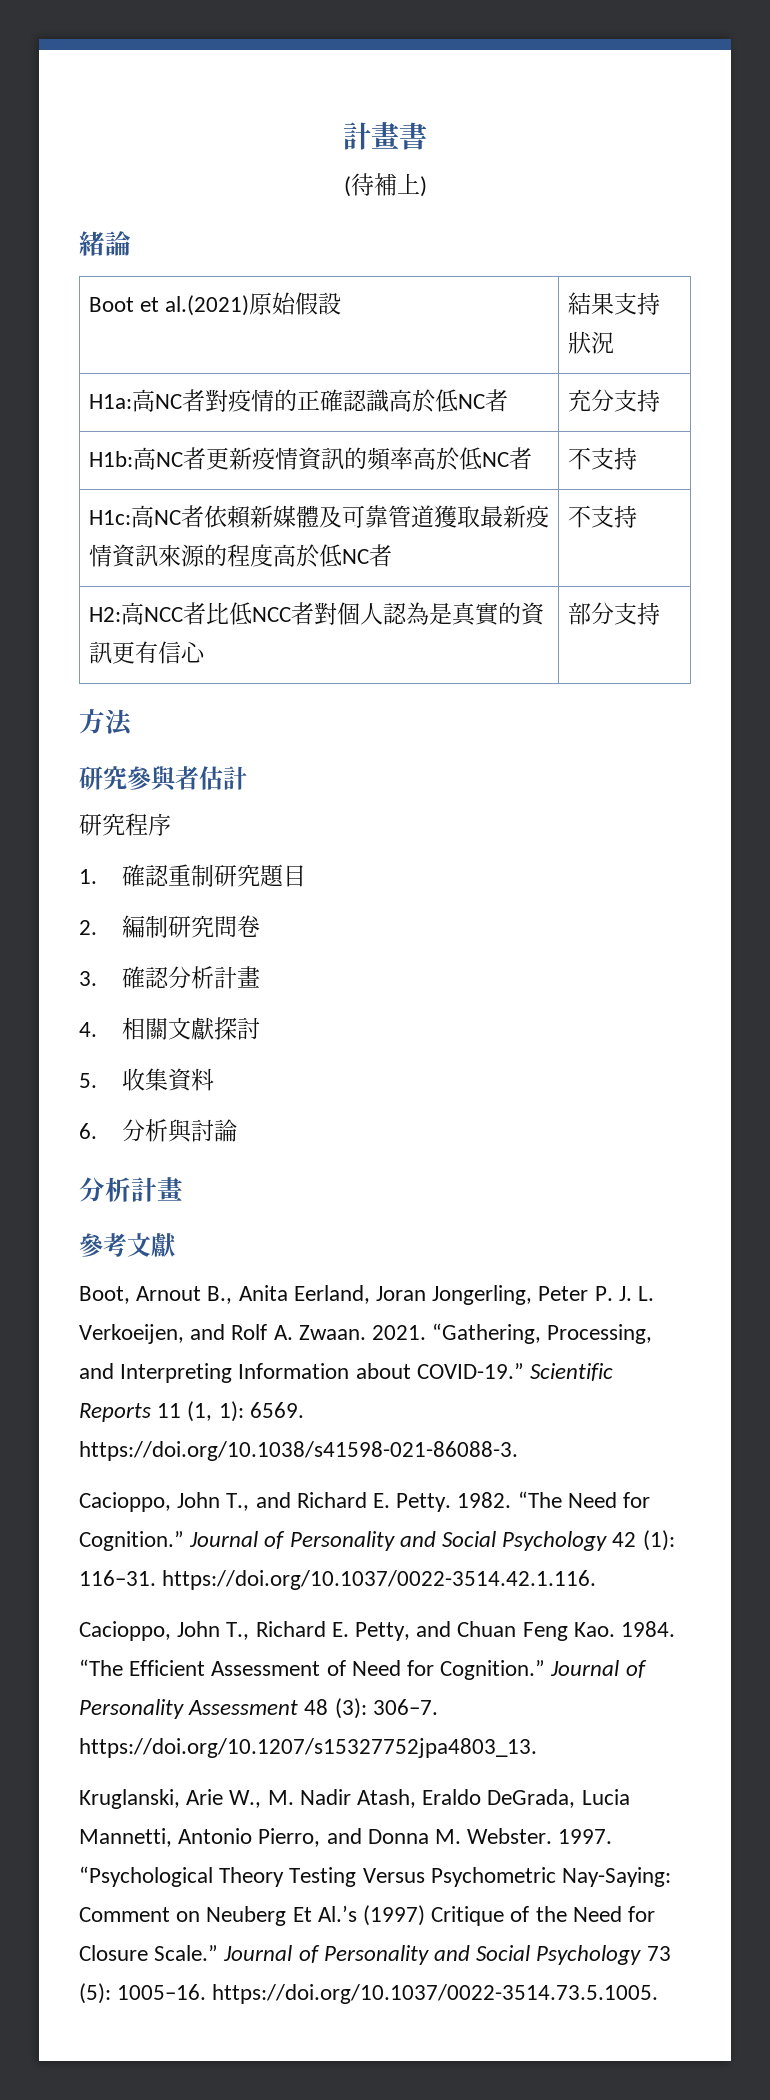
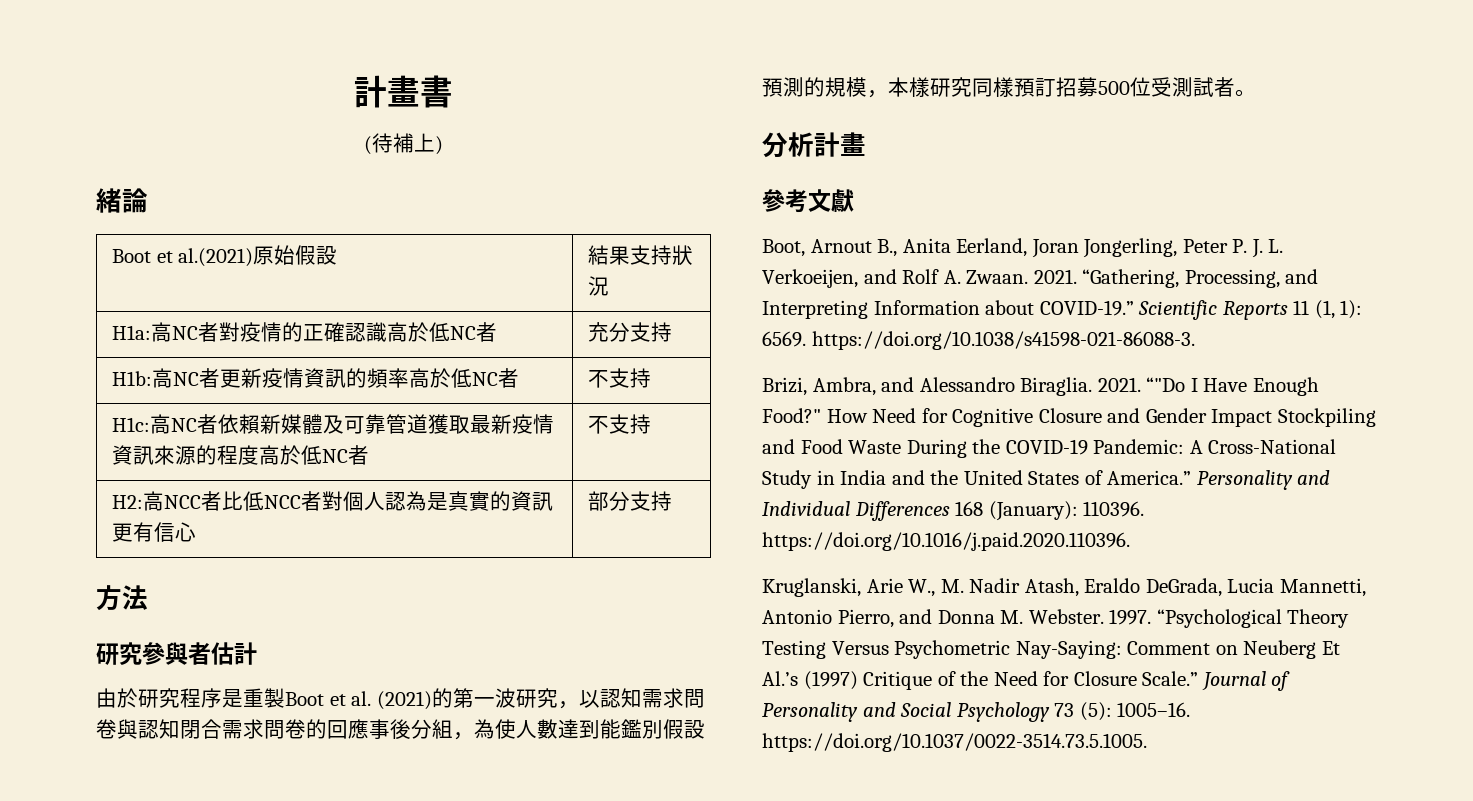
- 研究程序
- 1.確認重制研究題目
- 2.編制研究問卷
- 3.確認分析計畫
- 4.相關文獻探討
- 5.收集資料
- 6.分析與討論
+ 由於研究程序是重製Boot et al. (2021)的第一波研究，以認知需求問卷與認知閉合需求問卷的回應事後分組，為使人數達到能鑑別假設預測的規模，本樣研究同樣預訂招募500位受測試者。
- Cacioppo, John T., and Richard E. Petty. 1982. “The Need for Cognition.” Journal of Personality and Social Psychology 42 (1): 116–31. https://doi.org/10.1037/0022-3514.42.1.116.
- Cacioppo, John T., Richard E. Petty, and Chuan Feng Kao. 1984. “The Efficient Assessment of Need for Cognition.” Journal of Personality Assessment 48 (3): 306–7. https://doi.org/10.1207/s15327752jpa4803_13.
+ Brizi, Ambra, and Alessandro Biraglia. 2021. “"Do I Have Enough Food?" How Need for Cognitive Closure and Gender Impact Stockpiling and Food Waste During the COVID-19 Pandemic: A Cross-National Study in India and the United States of America.” Personality and Individual Differences 168 (January): 110396. https://doi.org/10.1016/j.paid.2020.110396.

